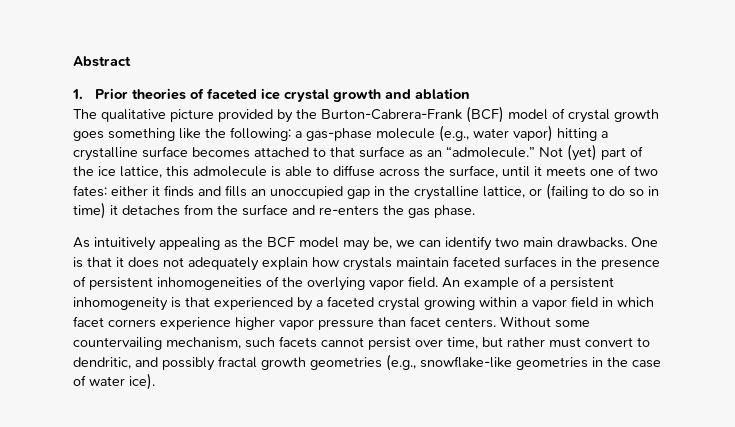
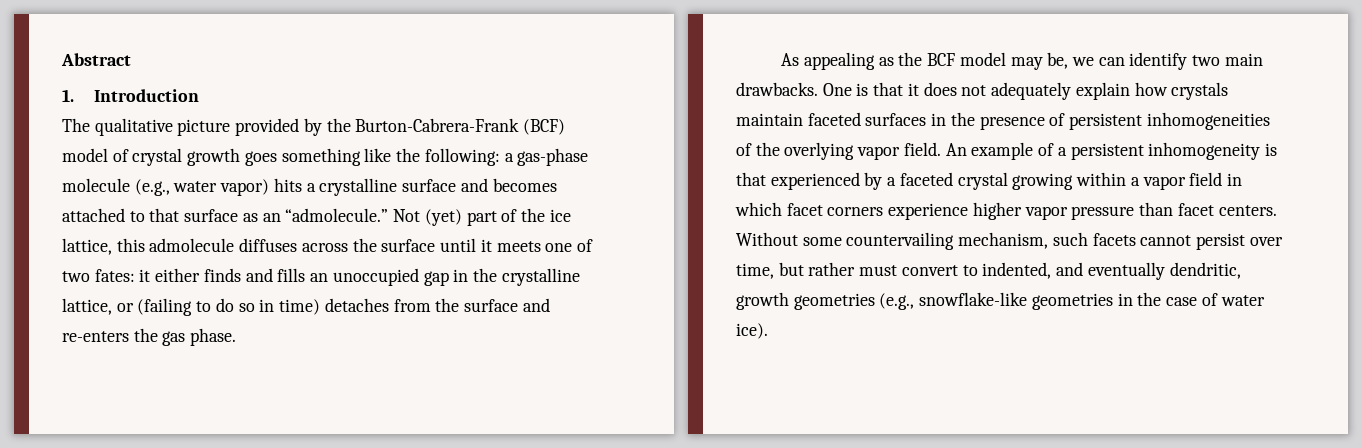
- 1. Prior theories of faceted ice crystal growth and ablation
+ 1. Introduction
- The qualitative picture provided by the Burton-Cabrera-Frank (BCF) model of crystal growth goes something like the following: a gas-phase molecule (e.g., water vapor) hitting a crystalline surface becomes attached to that surface as an “admolecule.”
+ The qualitative picture provided by the Burton-Cabrera-Frank (BCF) model of crystal growth goes something like the following: a gas-phase molecule (e.g., water vapor) hits a crystalline surface and becomes attached to that surface as an “admolecule.”
- Not (yet) part of the ice lattice, this admolecule is able to diffuse across the surface, until it meets one of two fates: either it finds and fills an unoccupied gap in the crystalline lattice, or (failing to do so in time) it detaches from the surface and re-enters the gas phase.
+ Not (yet) part of the ice lattice, this admolecule diffuses across the surface until it meets one of two fates: it either finds and fills an unoccupied gap in the crystalline lattice, or (failing to do so in time) detaches from the surface and re-enters the gas phase.
- As intuitively appealing as the BCF model may be, we can identify two main drawbacks.
+ As appealing as the BCF model may be, we can identify two main drawbacks.
- Without some countervailing mechanism, such facets cannot persist over time, but rather must convert to dendritic, and possibly fractal growth geometries (e.g., snowflake-like geometries in the case of water ice).
+ Without some countervailing mechanism, such facets cannot persist over time, but rather must convert to indented, and eventually dendritic, growth geometries (e.g., snowflake-like geometries in the case of water ice).

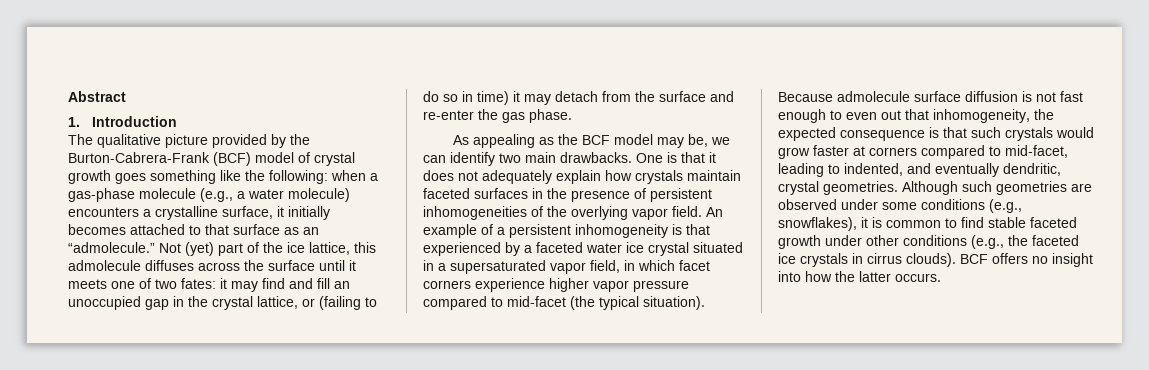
- The qualitative picture provided by the Burton-Cabrera-Frank (BCF) model of crystal growth goes something like the following: a gas-phase molecule (e.g., water vapor) hits a crystalline surface and becomes attached to that surface as an “admolecule.”
+ The qualitative picture provided by the Burton-Cabrera-Frank (BCF) model of crystal growth goes something like the following: when a gas-phase molecule (e.g., a water molecule) encounters a crystalline surface, it initially becomes attached to that surface as an “admolecule.”
- Not (yet) part of the ice lattice, this admolecule diffuses across the surface until it meets one of two fates: it either finds and fills an unoccupied gap in the crystalline lattice, or (failing to do so in time) detaches from the surface and re-enters the gas phase.
+ Not (yet) part of the ice lattice, this admolecule diffuses across the surface until it meets one of two fates: it may find and fill an unoccupied gap in the crystal lattice, or (failing to do so in time) it may detach from the surface and re-enter the gas phase.
- An example of a persistent inhomogeneity is that experienced by a faceted crystal growing within a vapor field in which facet corners experience higher vapor pressure than facet centers. Without some countervailing mechanism, such facets cannot persist over time, but rather must convert to indented, and eventually dendritic, growth geometries (e.g., snowflake-like geometries in the case of water ice).
+ An example of a persistent inhomogeneity is that experienced by a faceted water ice crystal situated in a supersaturated vapor field, in which facet corners experience higher vapor pressure compared to mid-facet (the typical situation). Because admolecule surface diffusion is not fast enough to even out that inhomogeneity, the expected consequence is that such crystals would grow faster at corners compared to mid-facet, leading to indented, and eventually dendritic, crystal geometries. Although such geometries are observed under some conditions (e.g., snowflakes), it is common to find stable faceted growth under other conditions (e.g., the faceted ice crystals in cirrus clouds). BCF offers no insight into how the latter occurs.

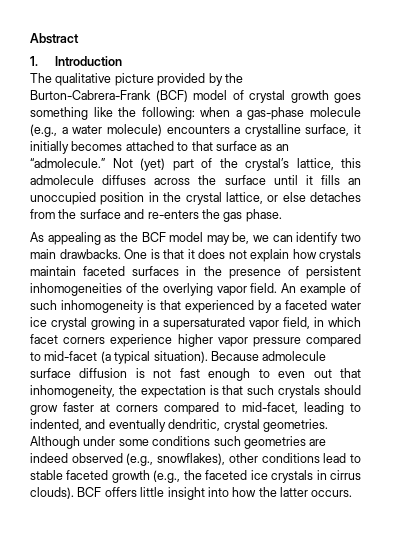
- Not (yet) part of the ice lattice, this admolecule diffuses across the surface until it meets one of two fates: it may find and fill an unoccupied gap in the crystal lattice, or (failing to do so in time) it may detach from the surface and re-enter the gas phase.
+ Not (yet) part of the crystal’s lattice, this admolecule diffuses across the surface until it fills an unoccupied position in the crystal lattice, or else detaches from the surface and re-enters the gas phase.
- One is that it does not adequately explain how crystals maintain faceted surfaces in the presence of persistent inhomogeneities of the overlying vapor field.
+ One is that it does not explain how crystals maintain faceted surfaces in the presence of persistent inhomogeneities of the overlying vapor field.
- An example of a persistent inhomogeneity is that experienced by a faceted water ice crystal situated in a supersaturated vapor field, in which facet corners experience higher vapor pressure compared to mid-facet (the typical situation).
+ An example of such inhomogeneity is that experienced by a faceted water ice crystal growing in a supersaturated vapor field, in which facet corners experience higher vapor pressure compared to mid-facet (a typical situation).
- Because admolecule surface diffusion is not fast enough to even out that inhomogeneity, the expected consequence is that such crystals would grow faster at corners compared to mid-facet, leading to indented, and eventually dendritic, crystal geometries.
+ Because admolecule surface diffusion is not fast enough to even out that inhomogeneity, the expectation is that such crystals should grow faster at corners compared to mid-facet, leading to indented, and eventually dendritic, crystal geometries.
- Although such geometries are observed under some conditions (e.g., snowflakes), it is common to find stable faceted growth under other conditions (e.g., the faceted ice crystals in cirrus clouds).
+ Although under some conditions such geometries are indeed observed (e.g., snowflakes), other conditions lead to stable faceted growth (e.g., the faceted ice crystals in cirrus clouds).
- BCF offers no insight into how the latter occurs.
+ BCF offers little insight into how the latter occurs.

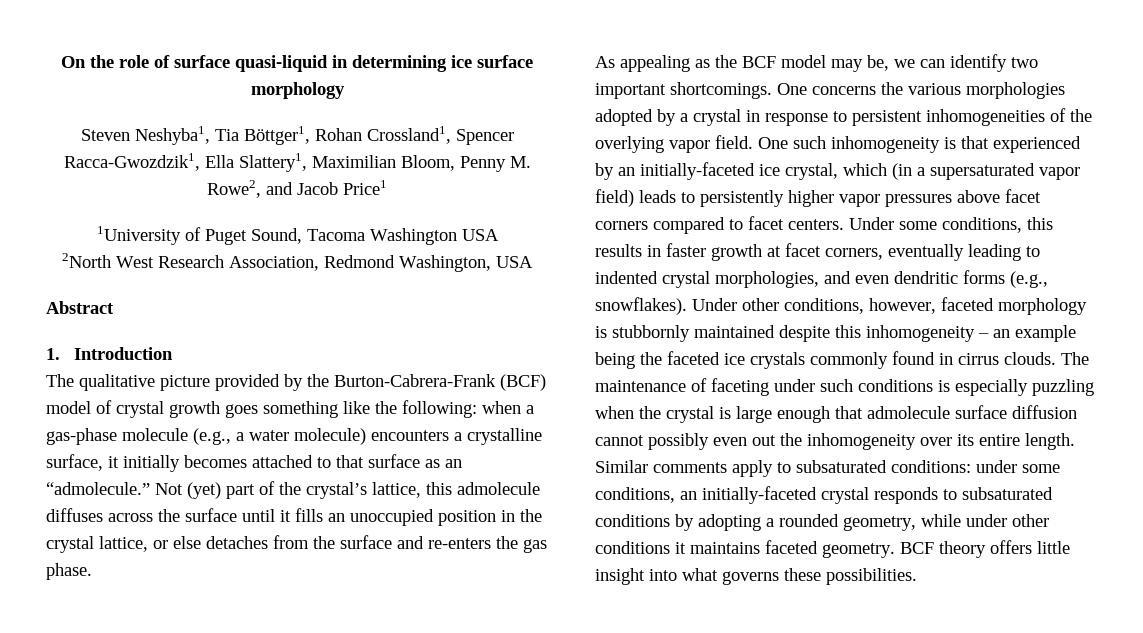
+ On the role of surface quasi-liquid in determining ice surface morphology
+ Steven Neshyba1, Tia Böttger1, Rohan Crossland1, Spencer Racca-Gwozdzik1, Ella Slattery1, Maximilian Bloom, Penny M. Rowe2, and Jacob Price1
+ 1University of Puget Sound, Tacoma Washington USA
+ 2North West Research Association, Redmond Washington, USA
- As appealing as the BCF model may be, we can identify two main drawbacks. One is that it does not explain how crystals maintain faceted surfaces in the presence of persistent inhomogeneities of the overlying vapor field.
+ As appealing as the BCF model may be, we can identify two important shortcomings. One concerns the various morphologies adopted by a crystal in response to persistent inhomogeneities of the overlying vapor field.
- An example of such inhomogeneity is that experienced by a faceted water ice crystal growing in a supersaturated vapor field, in which facet corners experience higher vapor pressure compared to mid-facet (a typical situation). Because admolecule surface diffusion is not fast enough to even out that inhomogeneity, the expectation is that such crystals should grow faster at corners compared to mid-facet, leading to indented, and eventually dendritic, crystal geometries. Although under some conditions such geometries are indeed observed (e.g., snowflakes), other conditions lead to stable faceted growth (e.g., the faceted ice crystals in cirrus clouds). BCF offers little insight into how the latter occurs.
+ One such inhomogeneity is that experienced by an initially-faceted ice crystal, which (in a supersaturated vapor field) leads to persistently higher vapor pressures above facet corners compared to facet centers. Under some conditions, this results in faster growth at facet corners, eventually leading to indented crystal morphologies, and even dendritic forms (e.g., snowflakes). Under other conditions, however, faceted morphology is stubbornly maintained despite this inhomogeneity – an example being the faceted ice crystals commonly found in cirrus clouds. The maintenance of faceting under such conditions is especially puzzling when the crystal is large enough that admolecule surface diffusion cannot possibly even out the inhomogeneity over its entire length. Similar comments apply to subsaturated conditions: under some conditions, an initially-faceted crystal responds to subsaturated conditions by adopting a rounded geometry, while under other conditions it maintains faceted geometry. BCF theory offers little insight into what governs these possibilities.

